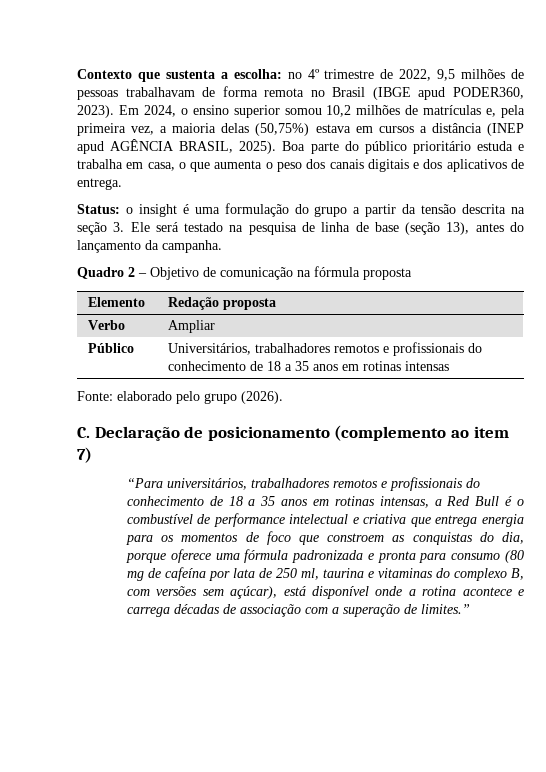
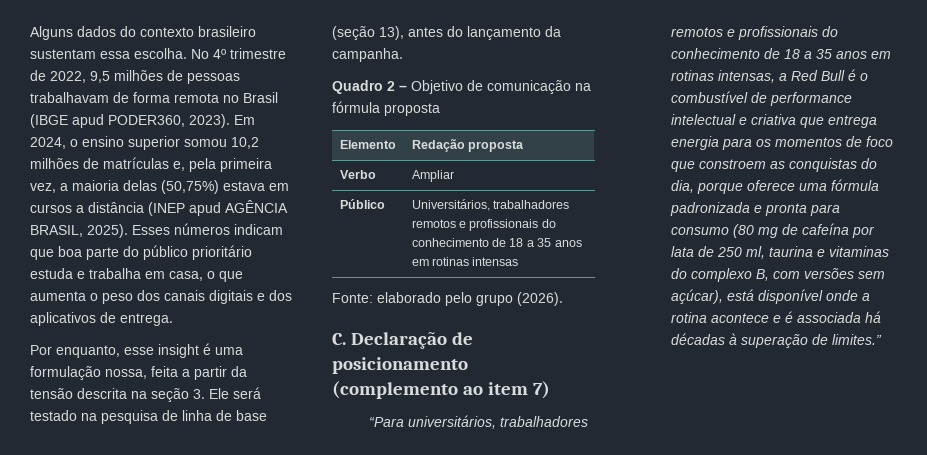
- Contexto que sustenta a escolha: no 4º trimestre de 2022, 9,5 milhões de pessoas trabalhavam de forma remota no Brasil (IBGE apud PODER360, 2023).
+ Alguns dados do contexto brasileiro sustentam essa escolha. No 4º trimestre de 2022, 9,5 milhões de pessoas trabalhavam de forma remota no Brasil (IBGE apud PODER360, 2023).
- Boa parte do público prioritário estuda e trabalha em casa, o que aumenta o peso dos canais digitais e dos aplicativos de entrega.
+ Esses números indicam que boa parte do público prioritário estuda e trabalha em casa, o que aumenta o peso dos canais digitais e dos aplicativos de entrega.
- Status: o insight é uma formulação do grupo a partir da tensão descrita na seção 3. Ele será testado na pesquisa de linha de base (seção 13), antes do lançamento da campanha.
+ Por enquanto, esse insight é uma formulação nossa, feita a partir da tensão descrita na seção 3. Ele será testado na pesquisa de linha de base (seção 13), antes do lançamento da campanha.
- “Para universitários, trabalhadores remotos e profissionais do conhecimento de 18 a 35 anos em rotinas intensas, a Red Bull é o combustível de performance intelectual e criativa que entrega energia para os momentos de foco que constroem as conquistas do dia, porque oferece uma fórmula padronizada e pronta para consumo (80 mg de cafeína por lata de 250 ml, taurina e vitaminas do complexo B, com versões sem açúcar), está disponível onde a rotina acontece e carrega décadas de associação com a superação de limites.”
+ “Para universitários, trabalhadores remotos e profissionais do conhecimento de 18 a 35 anos em rotinas intensas, a Red Bull é o combustível de performance intelectual e criativa que entrega energia para os momentos de foco que constroem as conquistas do dia, porque oferece uma fórmula padronizada e pronta para consumo (80 mg de cafeína por lata de 250 ml, taurina e vitaminas do complexo B, com versões sem açúcar), está disponível onde a rotina acontece e é associada há décadas à superação de limites.”

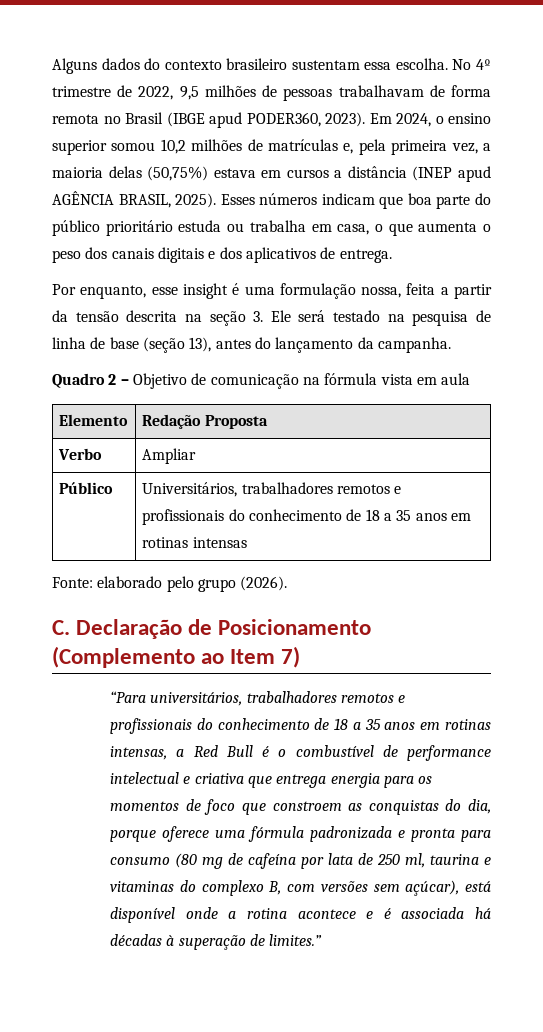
- Esses números indicam que boa parte do público prioritário estuda e trabalha em casa, o que aumenta o peso dos canais digitais e dos aplicativos de entrega.
+ Esses números indicam que boa parte do público prioritário estuda ou trabalha em casa, o que aumenta o peso dos canais digitais e dos aplicativos de entrega.
- Quadro 2 – Objetivo de comunicação na fórmula proposta
+ Quadro 2 – Objetivo de comunicação na fórmula vista em aula
- Elemento | Redação proposta
+ Elemento | Redação Proposta
- C. Declaração de posicionamento (complemento ao item 7)
+ C. Declaração de Posicionamento (Complemento ao Item 7)

